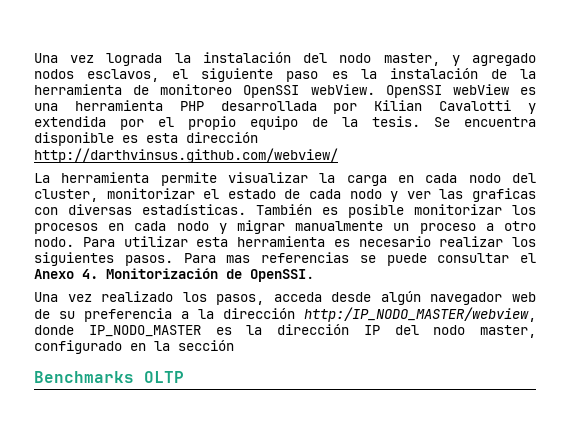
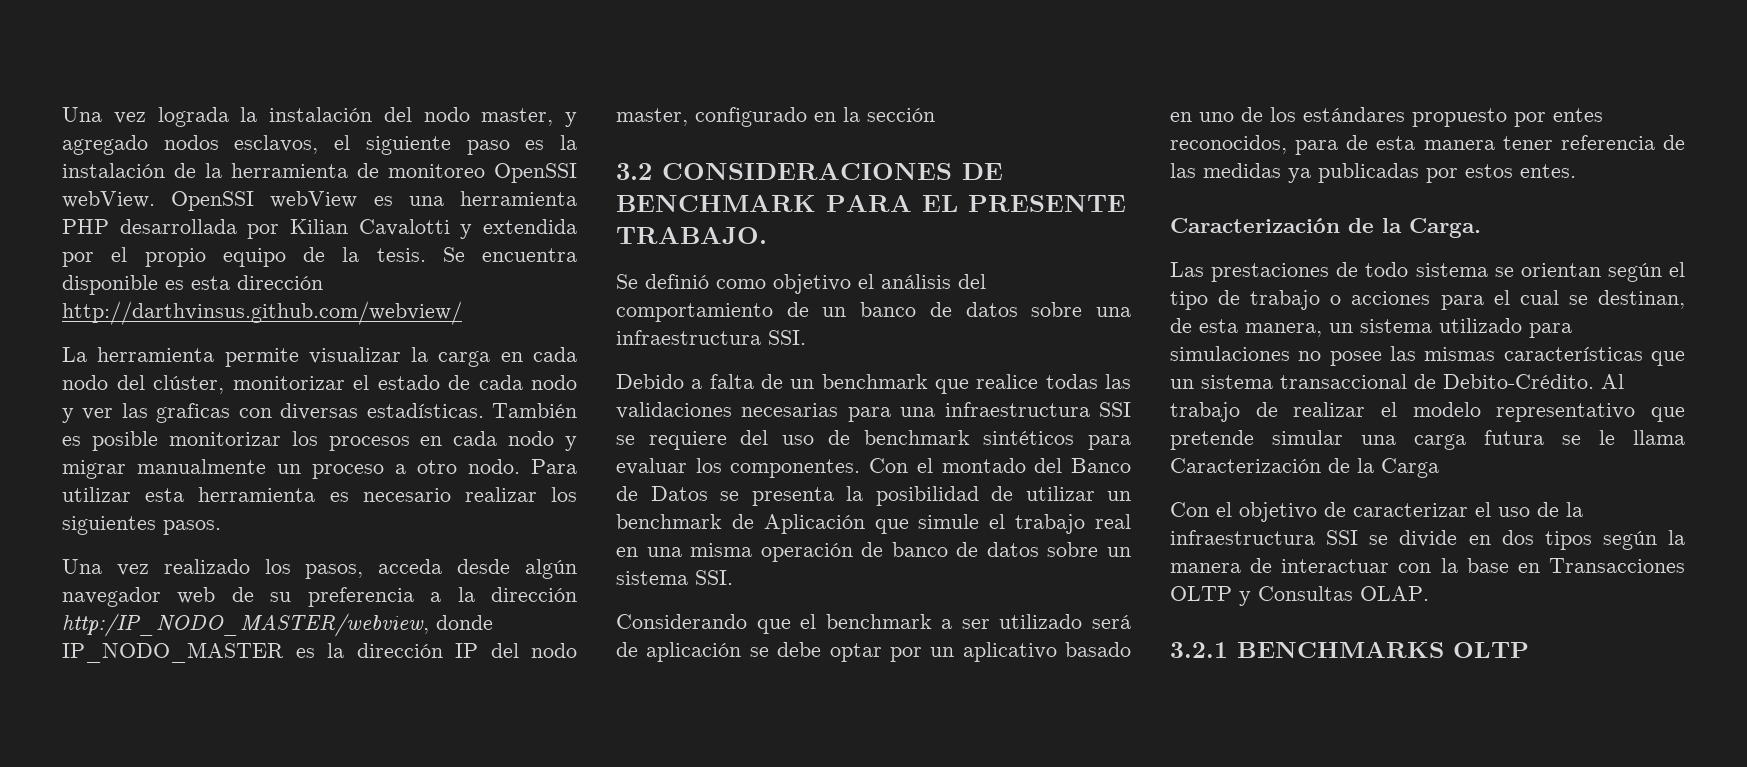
- La herramienta permite visualizar la carga en cada nodo del cluster, monitorizar el estado de cada nodo y ver las graficas con diversas estadísticas.
+ La herramienta permite visualizar la carga en cada nodo del clúster, monitorizar el estado de cada nodo y ver las graficas con diversas estadísticas.
- Para mas referencias se puede consultar el Anexo 4. Monitorización de OpenSSI.
- Benchmarks OLTP
+ 3.2 CONSIDERACIONES DE BENCHMARK PARA EL PRESENTE TRABAJO.
+ Se definió como objetivo el análisis del comportamiento de un banco de datos sobre una infraestructura SSI.
+ Debido a falta de un benchmark que realice todas las validaciones necesarias para una infraestructura SSI se requiere del uso de benchmark sintéticos para evaluar los componentes. Con el montado del Banco de Datos se presenta la posibilidad de utilizar un benchmark de Aplicación que simule el trabajo real en una misma operación de banco de datos sobre un sistema SSI.
+ Considerando que el benchmark a ser utilizado será de aplicación se debe optar por un aplicativo basado en uno de los estándares propuesto por entes reconocidos, para de esta manera tener referencia de las medidas ya publicadas por estos entes.
+ Caracterización de la Carga.
+ Las prestaciones de todo sistema se orientan según el tipo de trabajo o acciones para el cual se destinan, de esta manera, un sistema utilizado para simulaciones no posee las mismas características que un sistema transaccional de Debito-Crédito. Al trabajo de realizar el modelo representativo que pretende simular una carga futura se le llama Caracterización de la Carga
+ Con el objetivo de caracterizar el uso de la infraestructura SSI se divide en dos tipos según la manera de interactuar con la base en Transacciones OLTP y Consultas OLAP.
+ 3.2.1 BENCHMARKS OLTP

